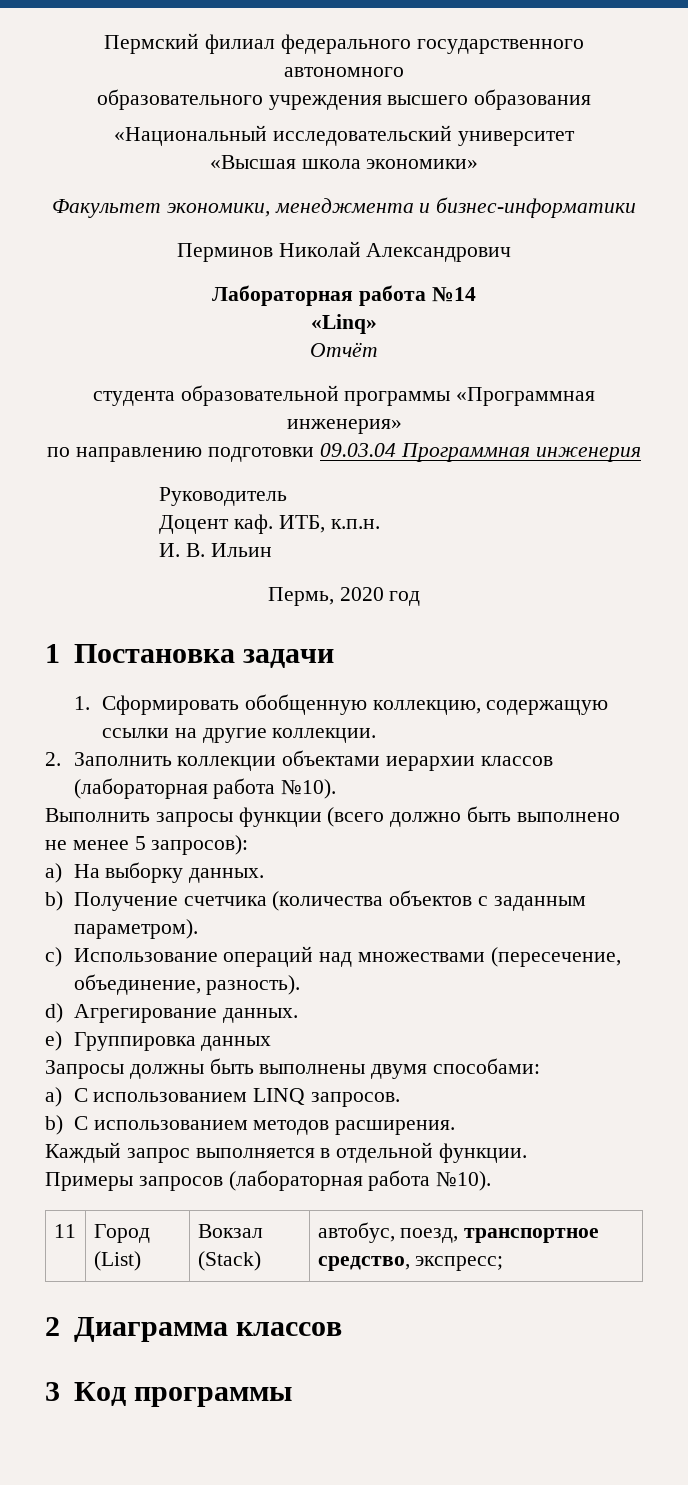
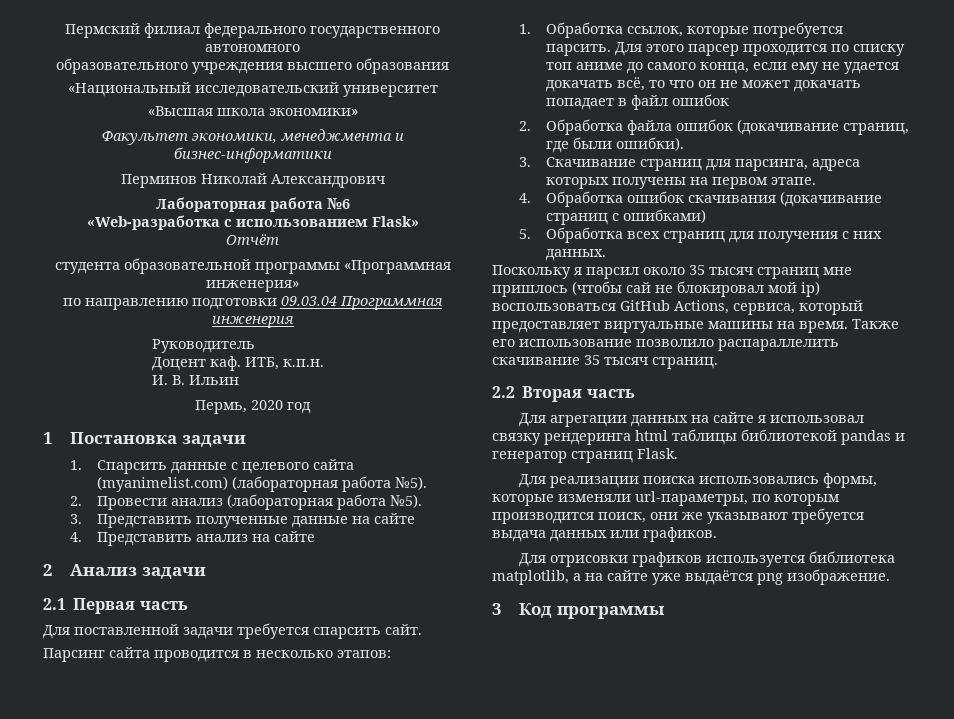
- Лабораторная работа №14
- «Linq»
+ Лабораторная работа №6
+ «Web-разработка с использованием Flask»
- 1. Сформировать обобщенную коллекцию, содержащую ссылки на другие коллекции.
- 2. Заполнить коллекции объектами иерархии классов (лабораторная работа №10).
- Выполнить запросы функции (всего должно быть выполнено не менее 5 запросов):
- a) На выборку данных.
- b) Получение счетчика (количества объектов с заданным параметром).
- c) Использование операций над множествами (пересечение, объединение, разность).
- d) Агрегирование данных.
- e) Группировка данных
- Запросы должны быть выполнены двумя способами:
- a) С использованием LINQ запросов.
- b) С использованием методов расширения.
- Каждый запрос выполняется в отдельной функции.
- Примеры запросов (лабораторная работа №10).
- 11 | Город (List) | Вокзал (Stack) | автобус, поезд, транспортное средство, экспресс;
- 2 Диаграмма классов
+ 1. Спарсить данные с целевого сайта (myanimelist.com) (лабораторная работа №5).
+ 2. Провести анализ (лабораторная работа №5).
+ 3. Представить полученные данные на сайте
+ 4. Представить анализ на сайте
+ 2 Анализ задачи
+ 2.1 Первая часть
+ Для поставленной задачи требуется спарсить сайт.
+ Парсинг сайта проводится в несколько этапов:
+ 1. Обработка ссылок, которые потребуется парсить. Для этого парсер проходится по списку топ аниме до самого конца, если ему не удается докачать всё, то что он не может докачать попадает в файл ошибок
+ 2. Обработка файла ошибок (докачивание страниц, где были ошибки).
+ 3. Скачивание страниц для парсинга, адреса которых получены на первом этапе.
+ 4. Обработка ошибок скачивания (докачивание страниц с ошибками)
+ 5. Обработка всех страниц для получения с них данных.
+ Поскольку я парсил около 35 тысяч страниц мне пришлось (чтобы сай не блокировал мой ip) воспользоваться GitHub Actions, сервиса, который предоставляет виртуальные машины на время. Также его использование позволило распараллелить скачивание 35 тысяч страниц.
+ 2.2 Вторая часть
+ Для агрегации данных на сайте я использовал связку рендеринга html таблицы библиотекой pandas и генератор страниц Flask.
+ Для реализации поиска использовались формы, которые изменяли url-параметры, по которым производится поиск, они же указывают требуется выдача данных или графиков.
+ Для отрисовки графиков используется библиотека matplotlib, а на сайте уже выдаётся png изображение.

